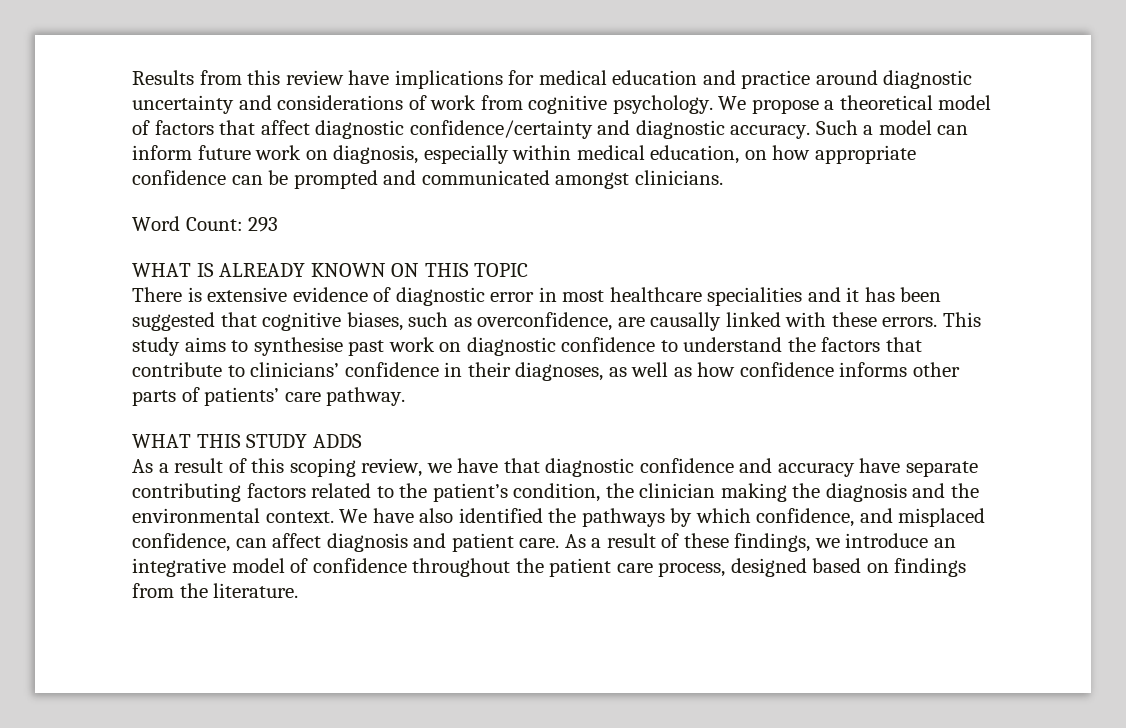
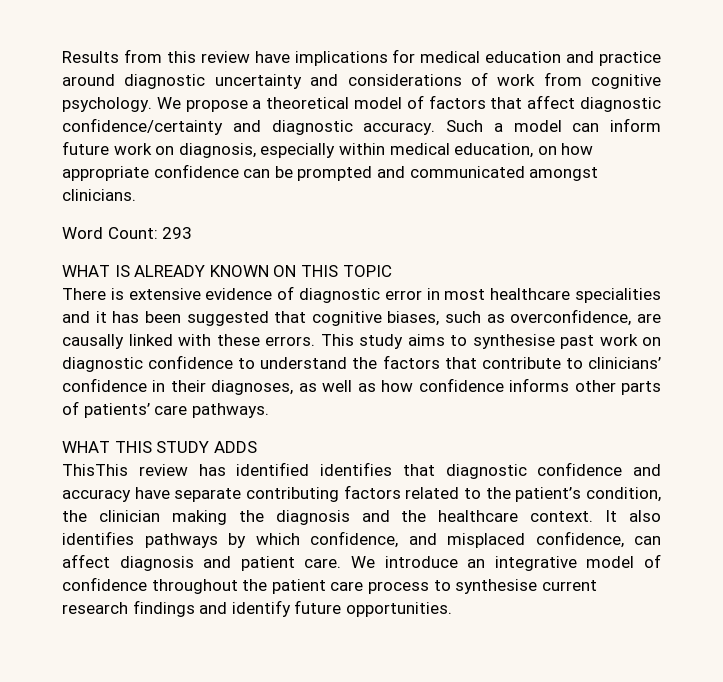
- This study aims to synthesise past work on diagnostic confidence to understand the factors that contribute to clinicians’ confidence in their diagnoses, as well as how confidence informs other parts of patients’ care pathway.
+ This study aims to synthesise past work on diagnostic confidence to understand the factors that contribute to clinicians’ confidence in their diagnoses, as well as how confidence informs other parts of patients’ care pathways.
- As a result of this scoping review, we have that diagnostic confidence and accuracy have separate contributing factors related to the patient’s condition, the clinician making the diagnosis and the environmental context. We have also identified the pathways by which confidence, and misplaced confidence, can affect diagnosis and patient care.
+ ThisThis review has identified identifies that diagnostic confidence and accuracy have separate contributing factors related to the patient’s condition, the clinician making the diagnosis and the healthcare context. It also identifies pathways by which confidence, and misplaced confidence, can affect diagnosis and patient care.
- As a result of these findings, we introduce an integrative model of confidence throughout the patient care process, designed based on findings from the literature.
+ We introduce an integrative model of confidence throughout the patient care process to synthesise current research findings and identify future opportunities.

